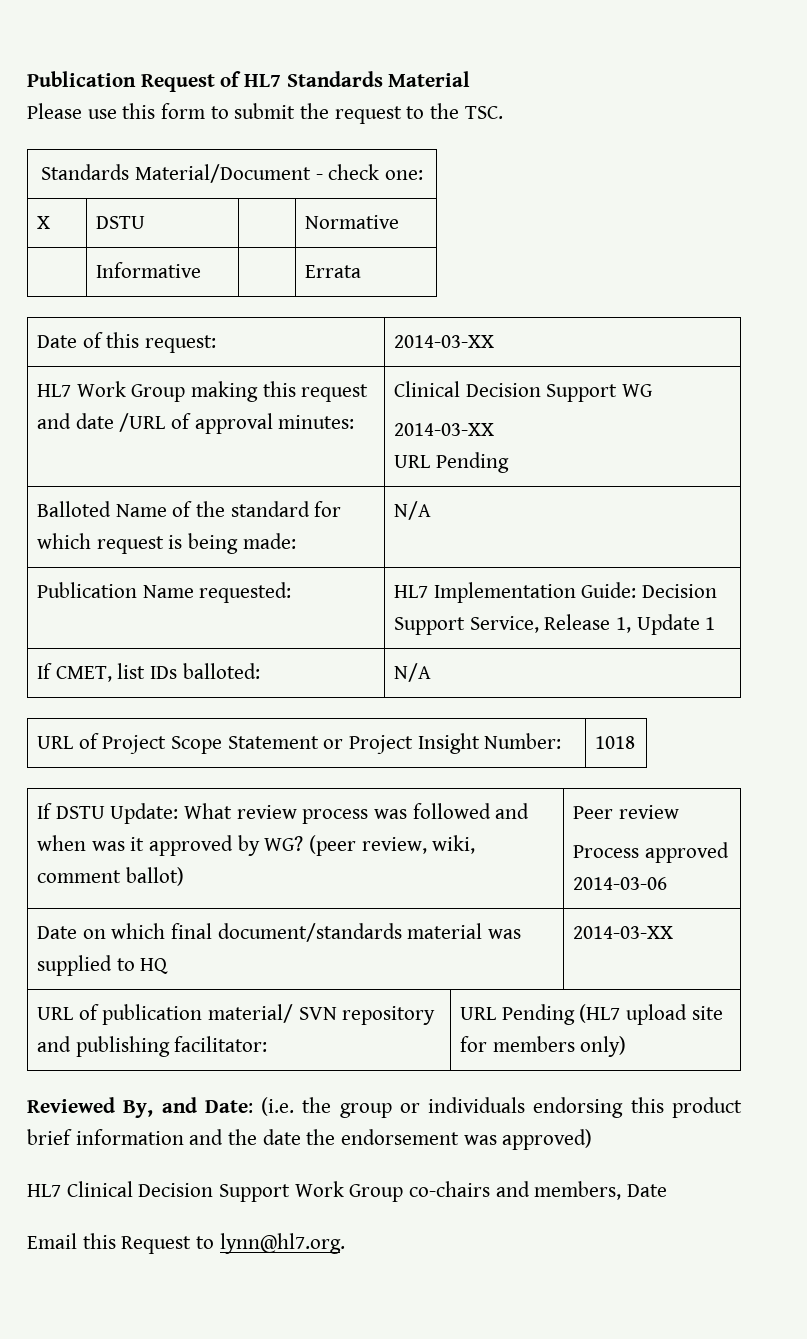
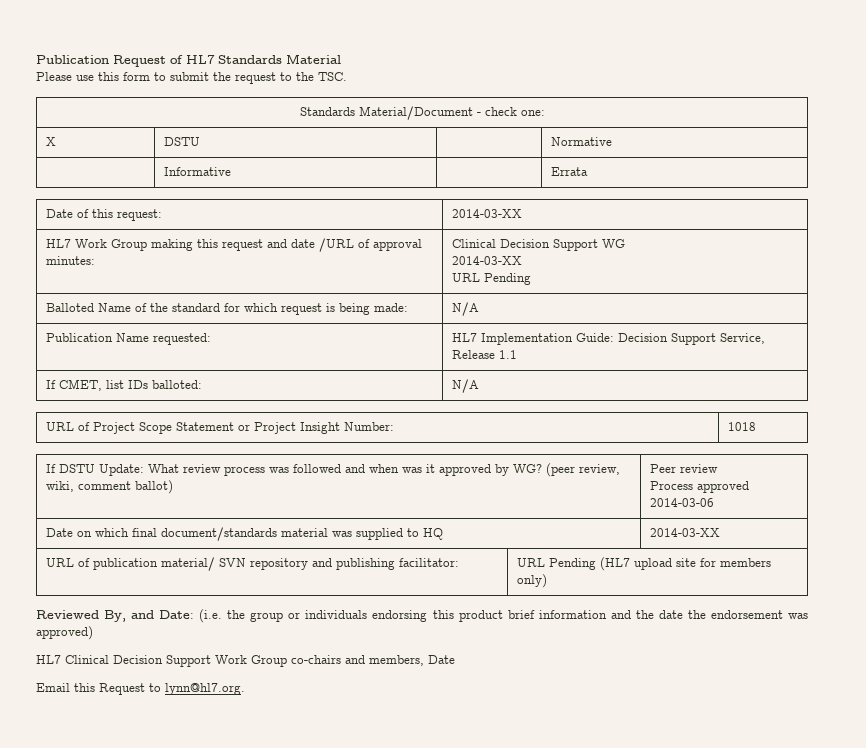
- Publication Name requested: | HL7 Implementation Guide: Decision Support Service, Release 1, Update 1
+ Publication Name requested: | HL7 Implementation Guide: Decision Support Service, Release 1.1

